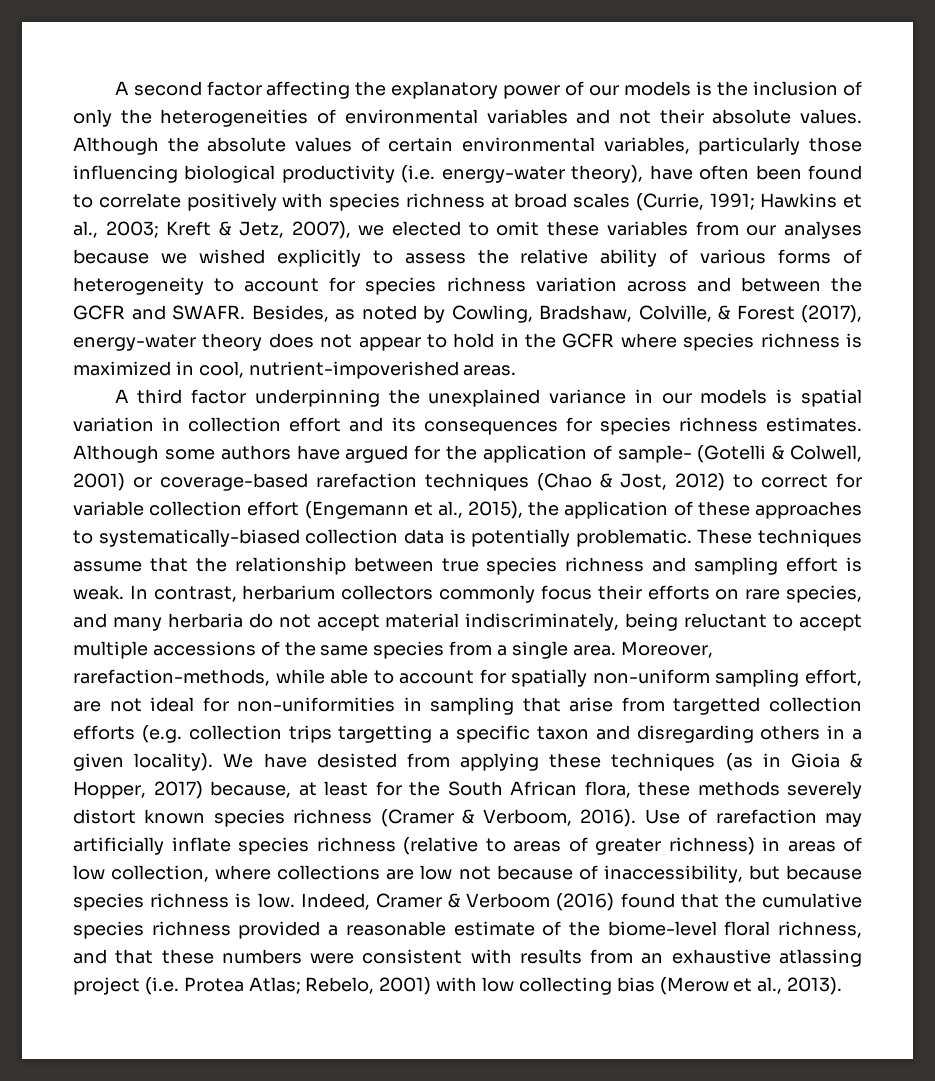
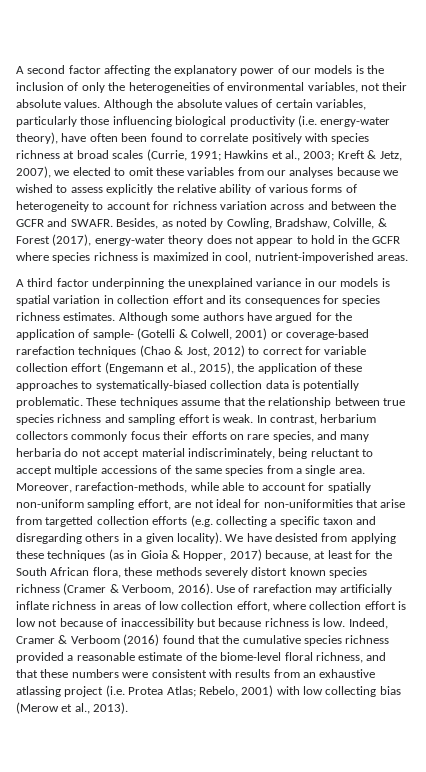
- A second factor affecting the explanatory power of our models is the inclusion of only the heterogeneities of environmental variables and not their absolute values.
+ A second factor affecting the explanatory power of our models is the inclusion of only the heterogeneities of environmental variables, not their absolute values.
- Although the absolute values of certain environmental variables, particularly those influencing biological productivity (i.e. energy-water theory), have often been found to correlate positively with species richness at broad scales (Currie, 1991;
+ Although the absolute values of certain variables, particularly those influencing biological productivity (i.e. energy-water theory), have often been found to correlate positively with species richness at broad scales (Currie, 1991;
- Kreft & Jetz, 2007), we elected to omit these variables from our analyses because we wished explicitly to assess the relative ability of various forms of heterogeneity to account for species richness variation across and between the GCFR and SWAFR.
+ Kreft & Jetz, 2007), we elected to omit these variables from our analyses because we wished to assess explicitly the relative ability of various forms of heterogeneity to account for richness variation across and between the GCFR and SWAFR.
- Moreover, rarefaction-methods, while able to account for spatially non-uniform sampling effort, are not ideal for non-uniformities in sampling that arise from targetted collection efforts (e.g. collection trips targetting a specific taxon and disregarding others in a given locality).
+ Moreover, rarefaction-methods, while able to account for spatially non-uniform sampling effort, are not ideal for non-uniformities that arise from targetted collection efforts (e.g. collecting a specific taxon and disregarding others in a given locality).
- Use of rarefaction may artificially inflate species richness (relative to areas of greater richness) in areas of low collection, where collections are low not because of inaccessibility, but because species richness is low.
+ Use of rarefaction may artificially inflate richness in areas of low collection effort, where collection effort is low not because of inaccessibility but because richness is low.

